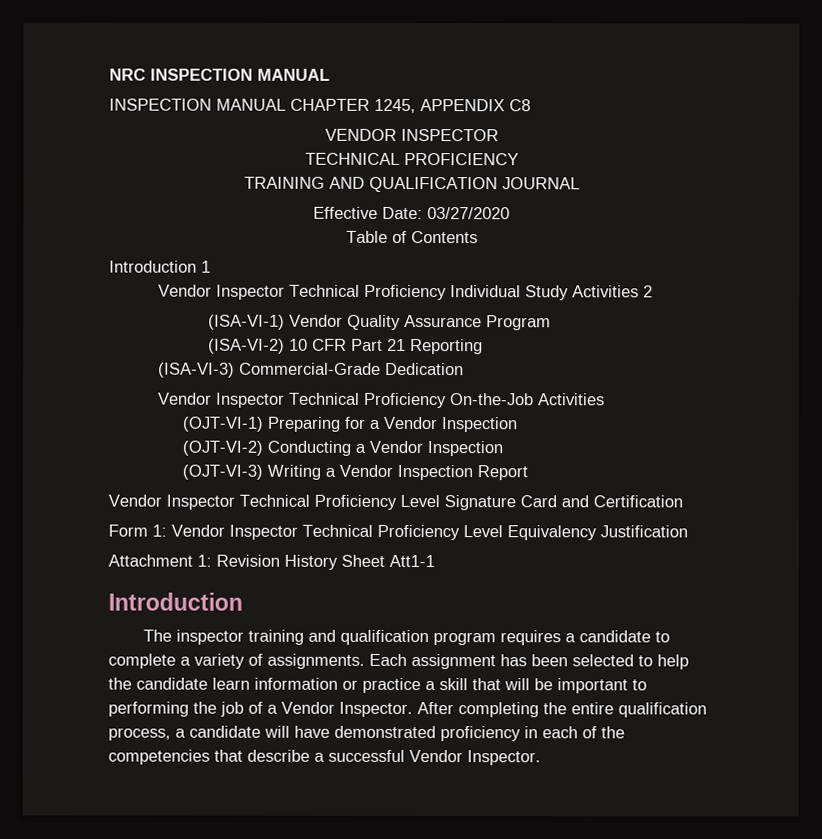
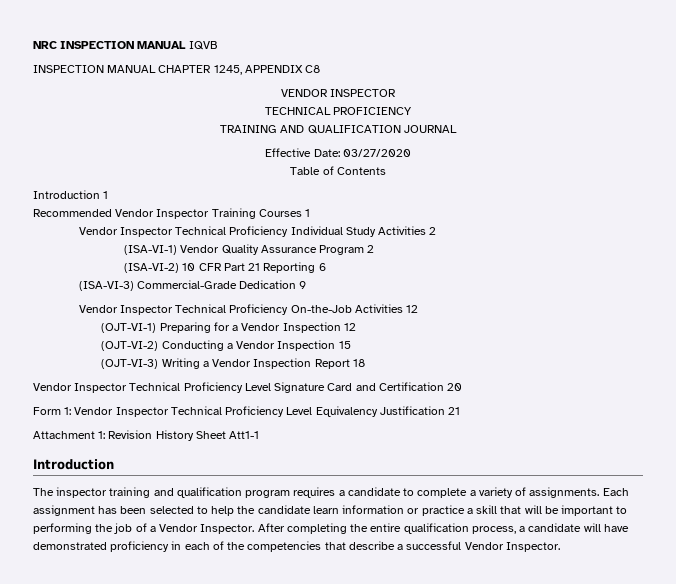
- NRC INSPECTION MANUAL
+ NRC INSPECTION MANUAL IQVB
+ Recommended Vendor Inspector Training Courses 1
- (ISA-VI-1) Vendor Quality Assurance Program
+ (ISA-VI-1) Vendor Quality Assurance Program 2
- (ISA-VI-2) 10 CFR Part 21 Reporting
+ (ISA-VI-2) 10 CFR Part 21 Reporting 6
- (ISA-VI-3) Commercial-Grade Dedication
+ (ISA-VI-3) Commercial-Grade Dedication 9
- Vendor Inspector Technical Proficiency On-the-Job Activities
+ Vendor Inspector Technical Proficiency On-the-Job Activities 12
- (OJT-VI-1) Preparing for a Vendor Inspection
+ (OJT-VI-1) Preparing for a Vendor Inspection 12
- (OJT-VI-2) Conducting a Vendor Inspection
+ (OJT-VI-2) Conducting a Vendor Inspection 15
- (OJT-VI-3) Writing a Vendor Inspection Report
+ (OJT-VI-3) Writing a Vendor Inspection Report 18
- Vendor Inspector Technical Proficiency Level Signature Card and Certification
+ Vendor Inspector Technical Proficiency Level Signature Card and Certification 20
- Form 1: Vendor Inspector Technical Proficiency Level Equivalency Justification
+ Form 1: Vendor Inspector Technical Proficiency Level Equivalency Justification 21

